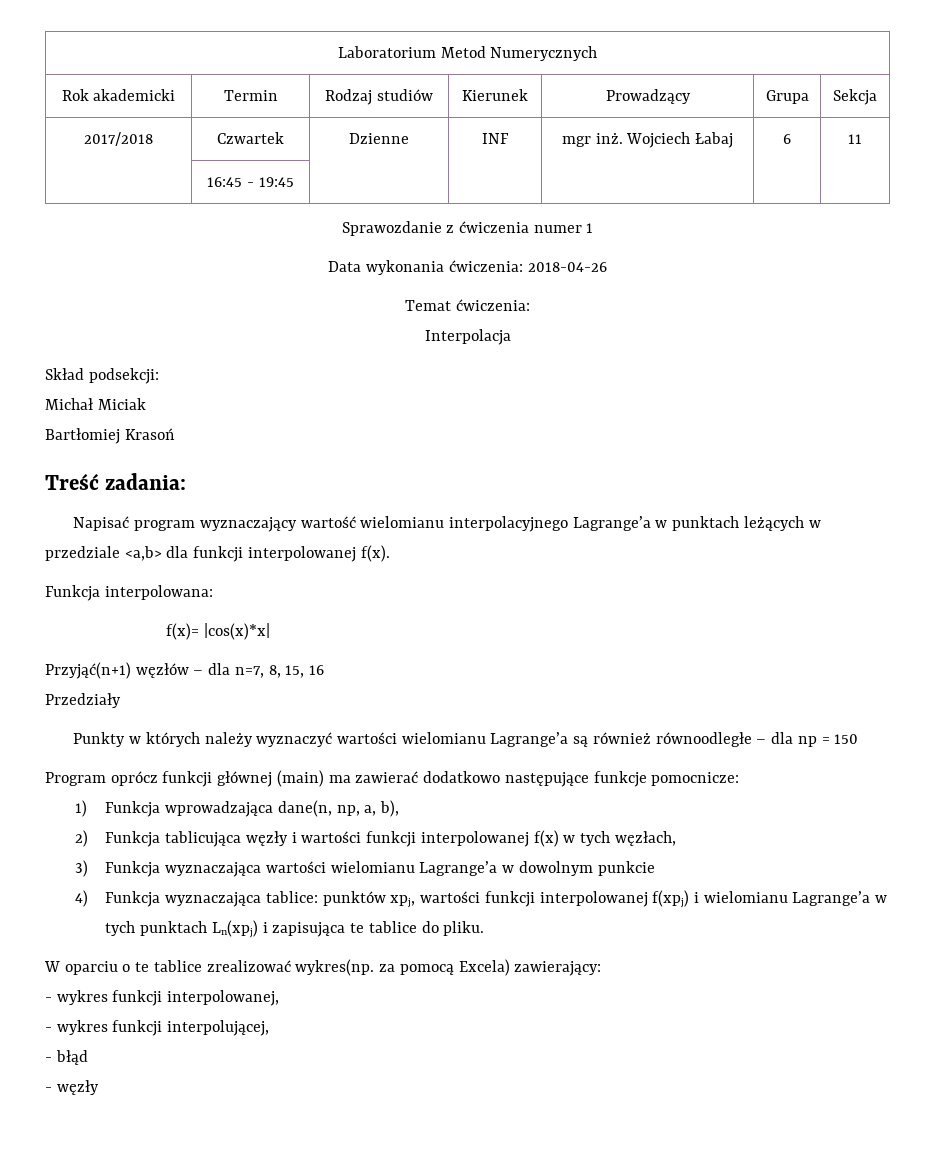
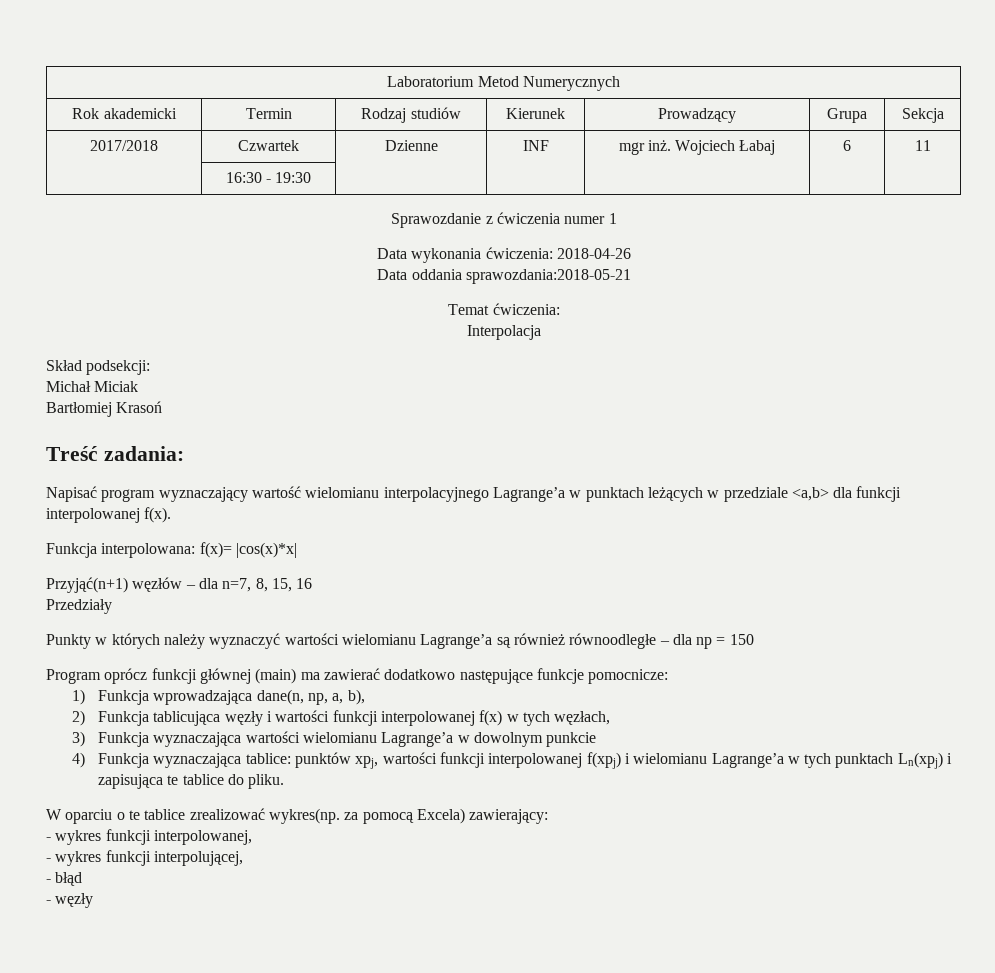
- | 16:45 - 19:45 | | | | |
+ | 16:30 - 19:30 | | | | |
+ Data oddania sprawozdania:2018-05-21
- Funkcja interpolowana:
- f(x)= |cos(x)*x|
+ Funkcja interpolowana: f(x)= |cos(x)*x|

